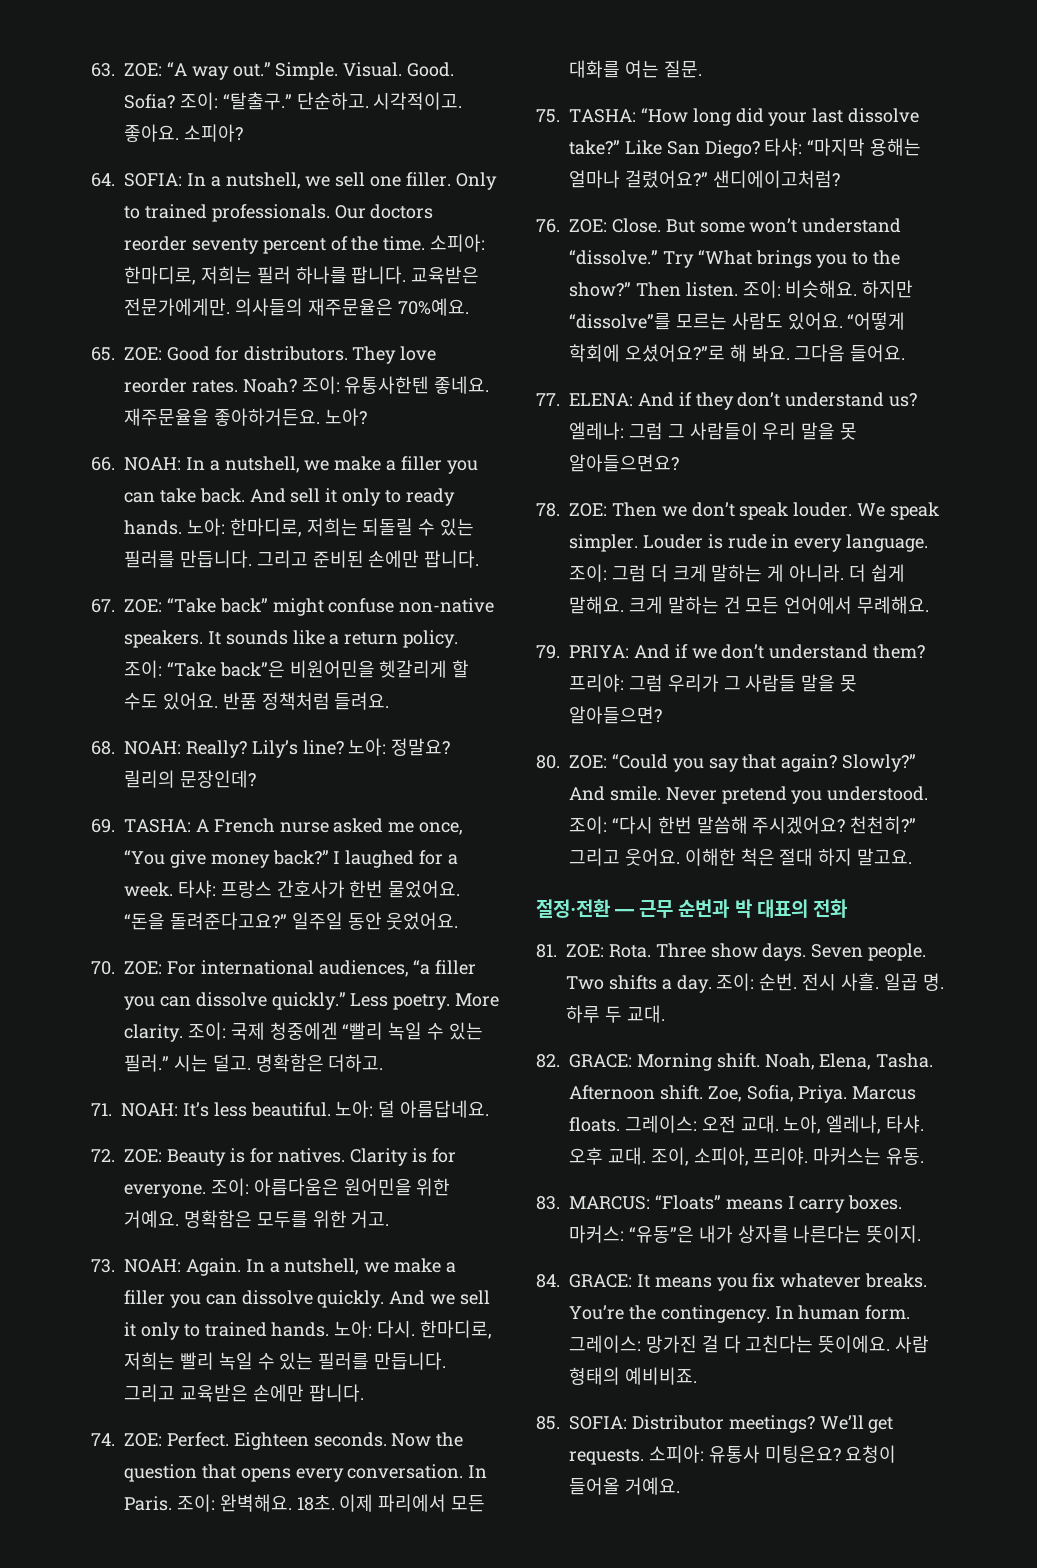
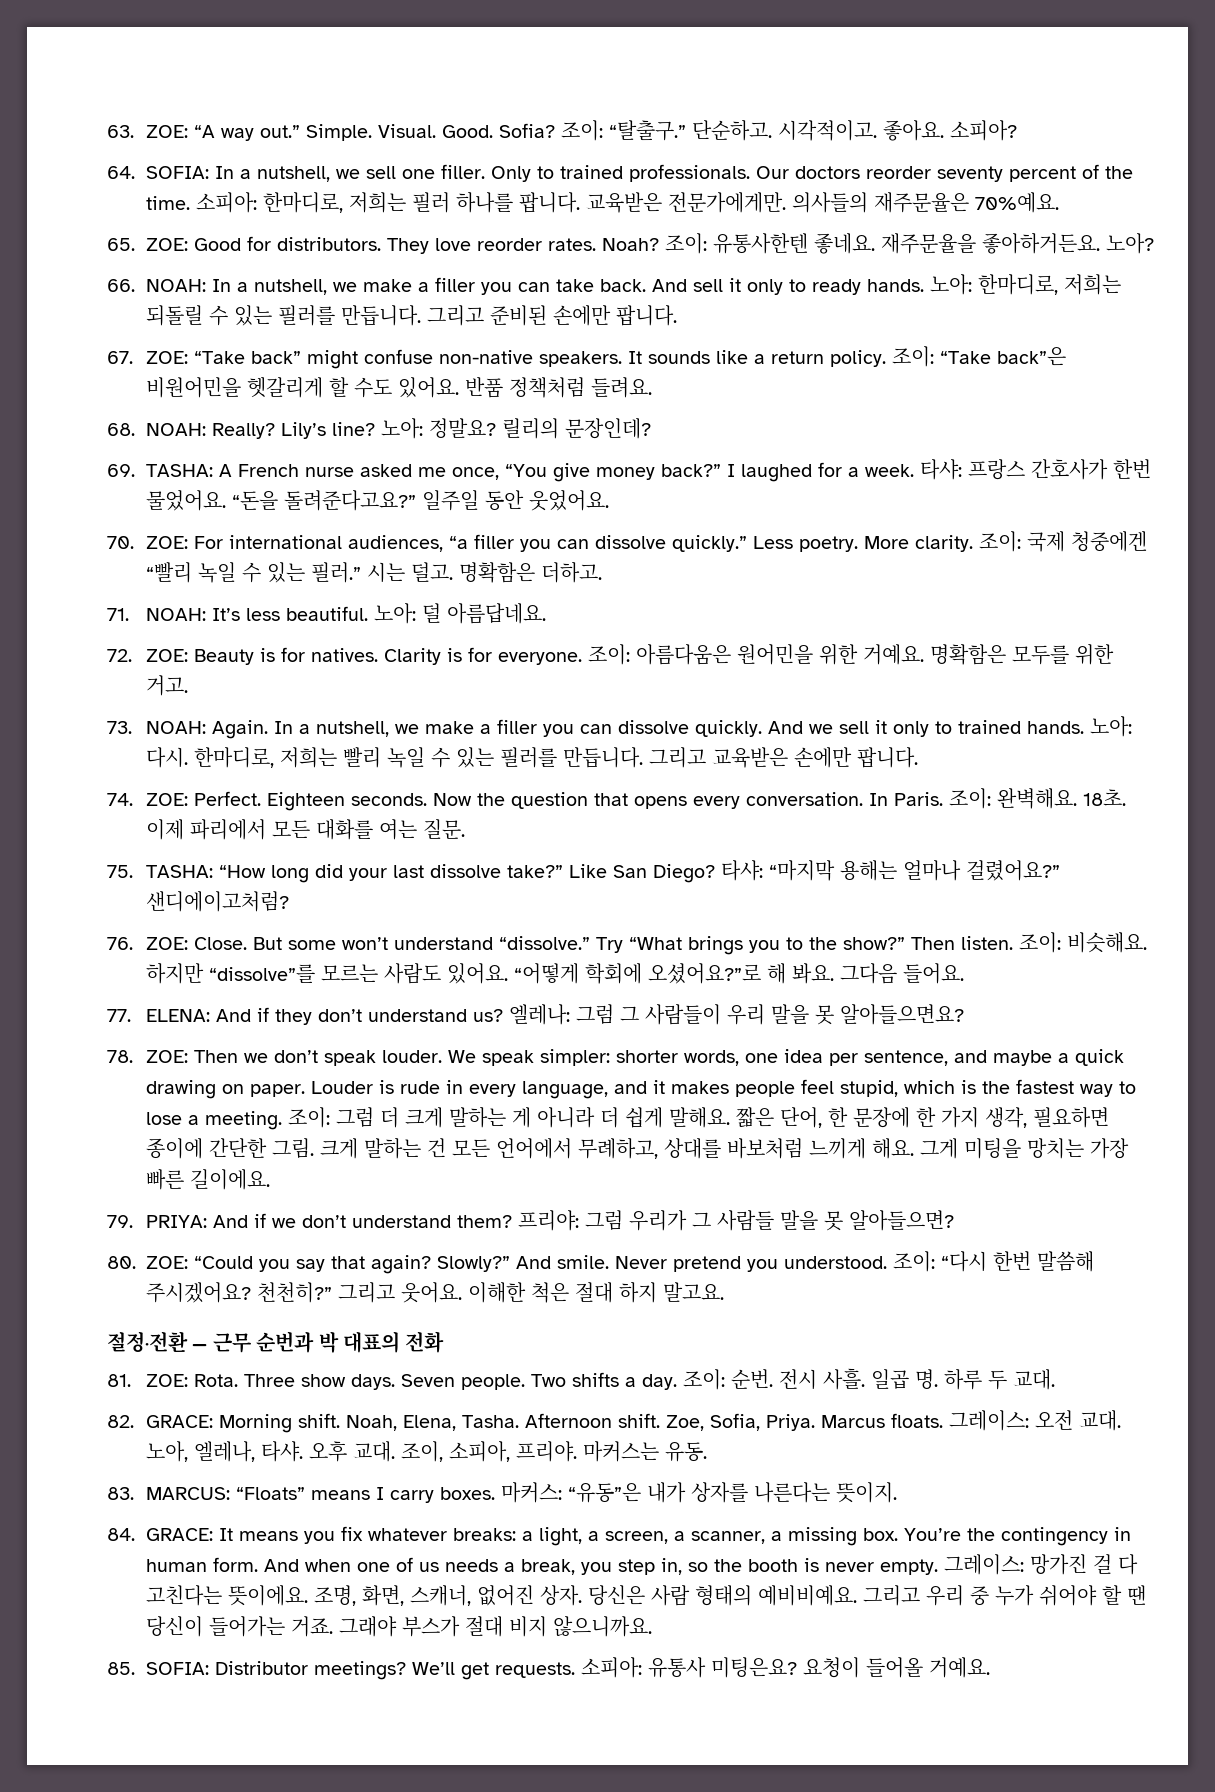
- We speak simpler.
+ We speak simpler: shorter words, one idea per sentence, and maybe a quick drawing on paper.
- Louder is rude in every language.
+ Louder is rude in every language, and it makes people feel stupid, which is the fastest way to lose a meeting.
- 조이: 그럼 더 크게 말하는 게 아니라. 더 쉽게 말해요.
+ 조이: 그럼 더 크게 말하는 게 아니라 더 쉽게 말해요.
+ 짧은 단어, 한 문장에 한 가지 생각, 필요하면 종이에 간단한 그림.
- 크게 말하는 건 모든 언어에서 무례해요.
+ 크게 말하는 건 모든 언어에서 무례하고, 상대를 바보처럼 느끼게 해요. 그게 미팅을 망치는 가장 빠른 길이에요.
- 84. GRACE: It means you fix whatever breaks. You’re the contingency. In human form.
+ 84. GRACE: It means you fix whatever breaks: a light, a screen, a scanner, a missing box. You’re the contingency in human form. And when one of us needs a break, you step in, so the booth is never empty.
- 사람 형태의 예비비죠.
+ 조명, 화면, 스캐너, 없어진 상자. 당신은 사람 형태의 예비비예요. 그리고 우리 중 누가 쉬어야 할 땐 당신이 들어가는 거죠. 그래야 부스가 절대 비지 않으니까요.

